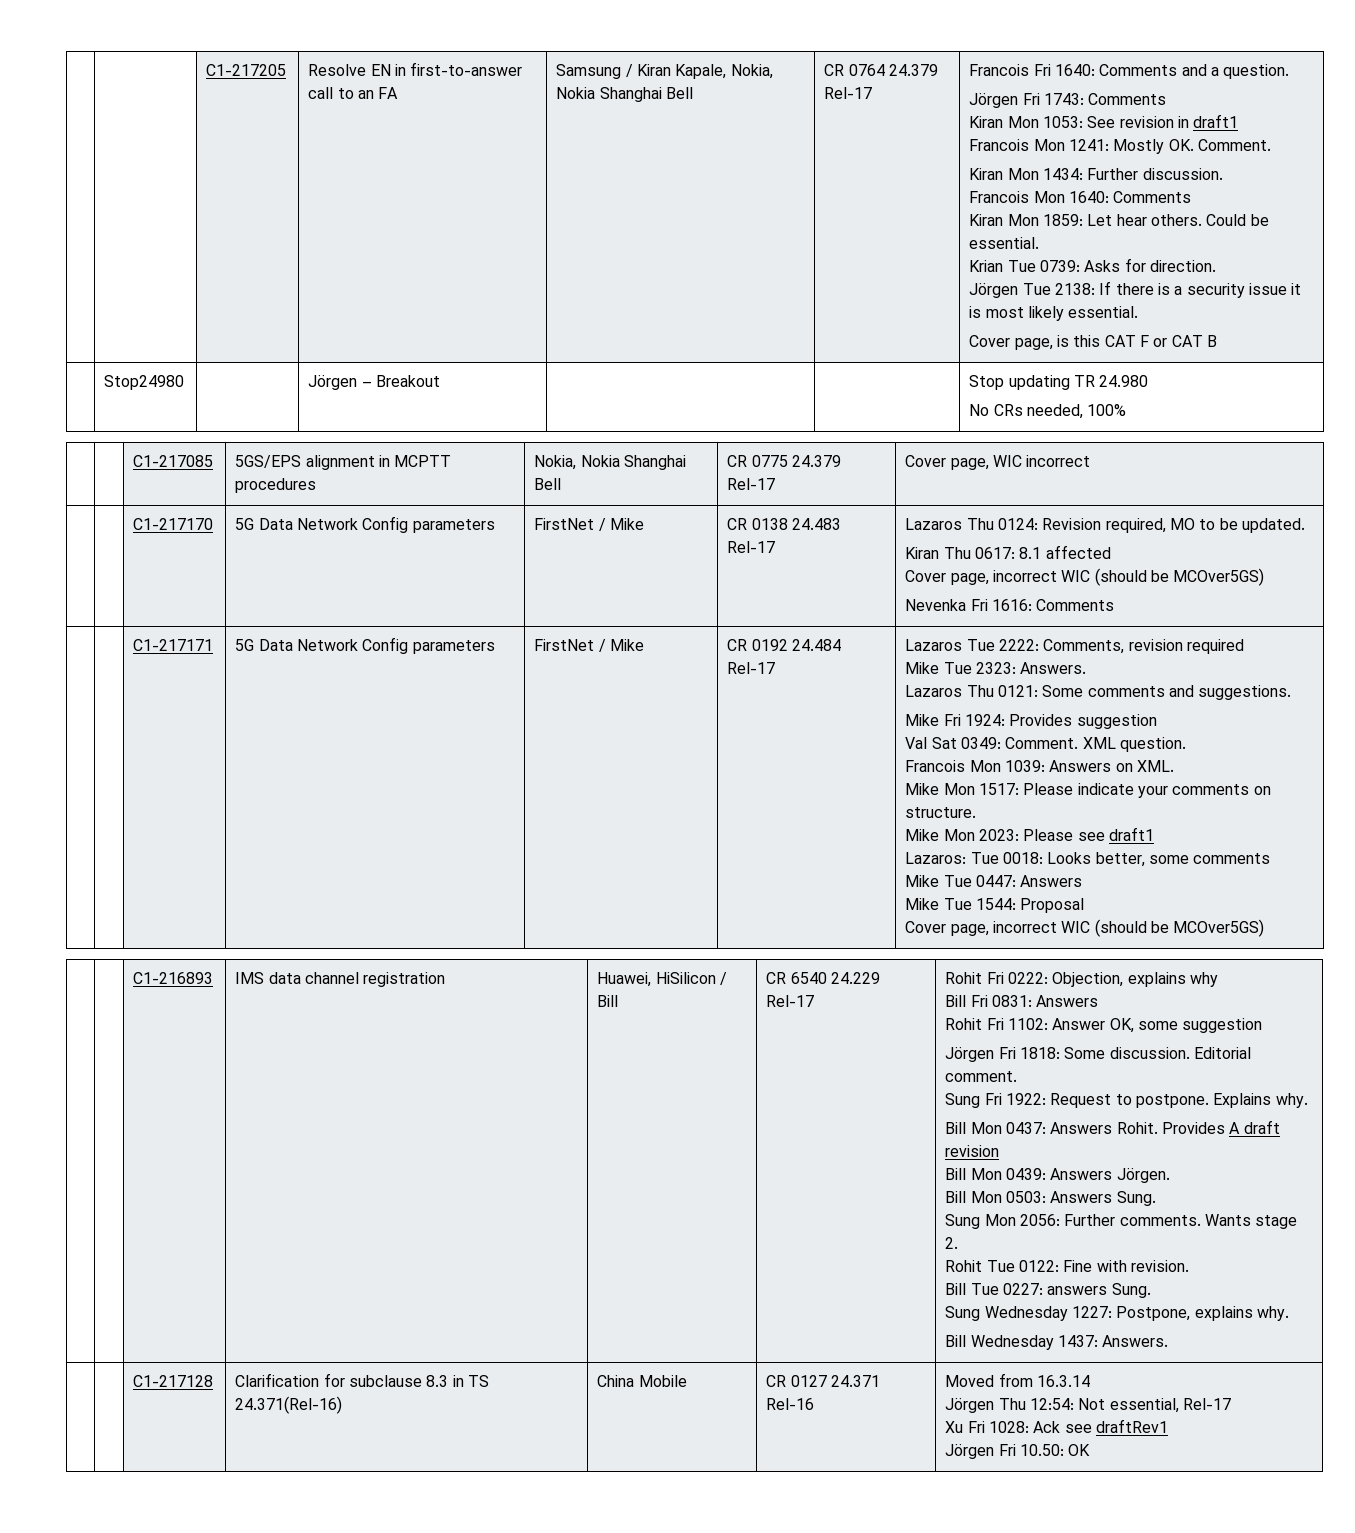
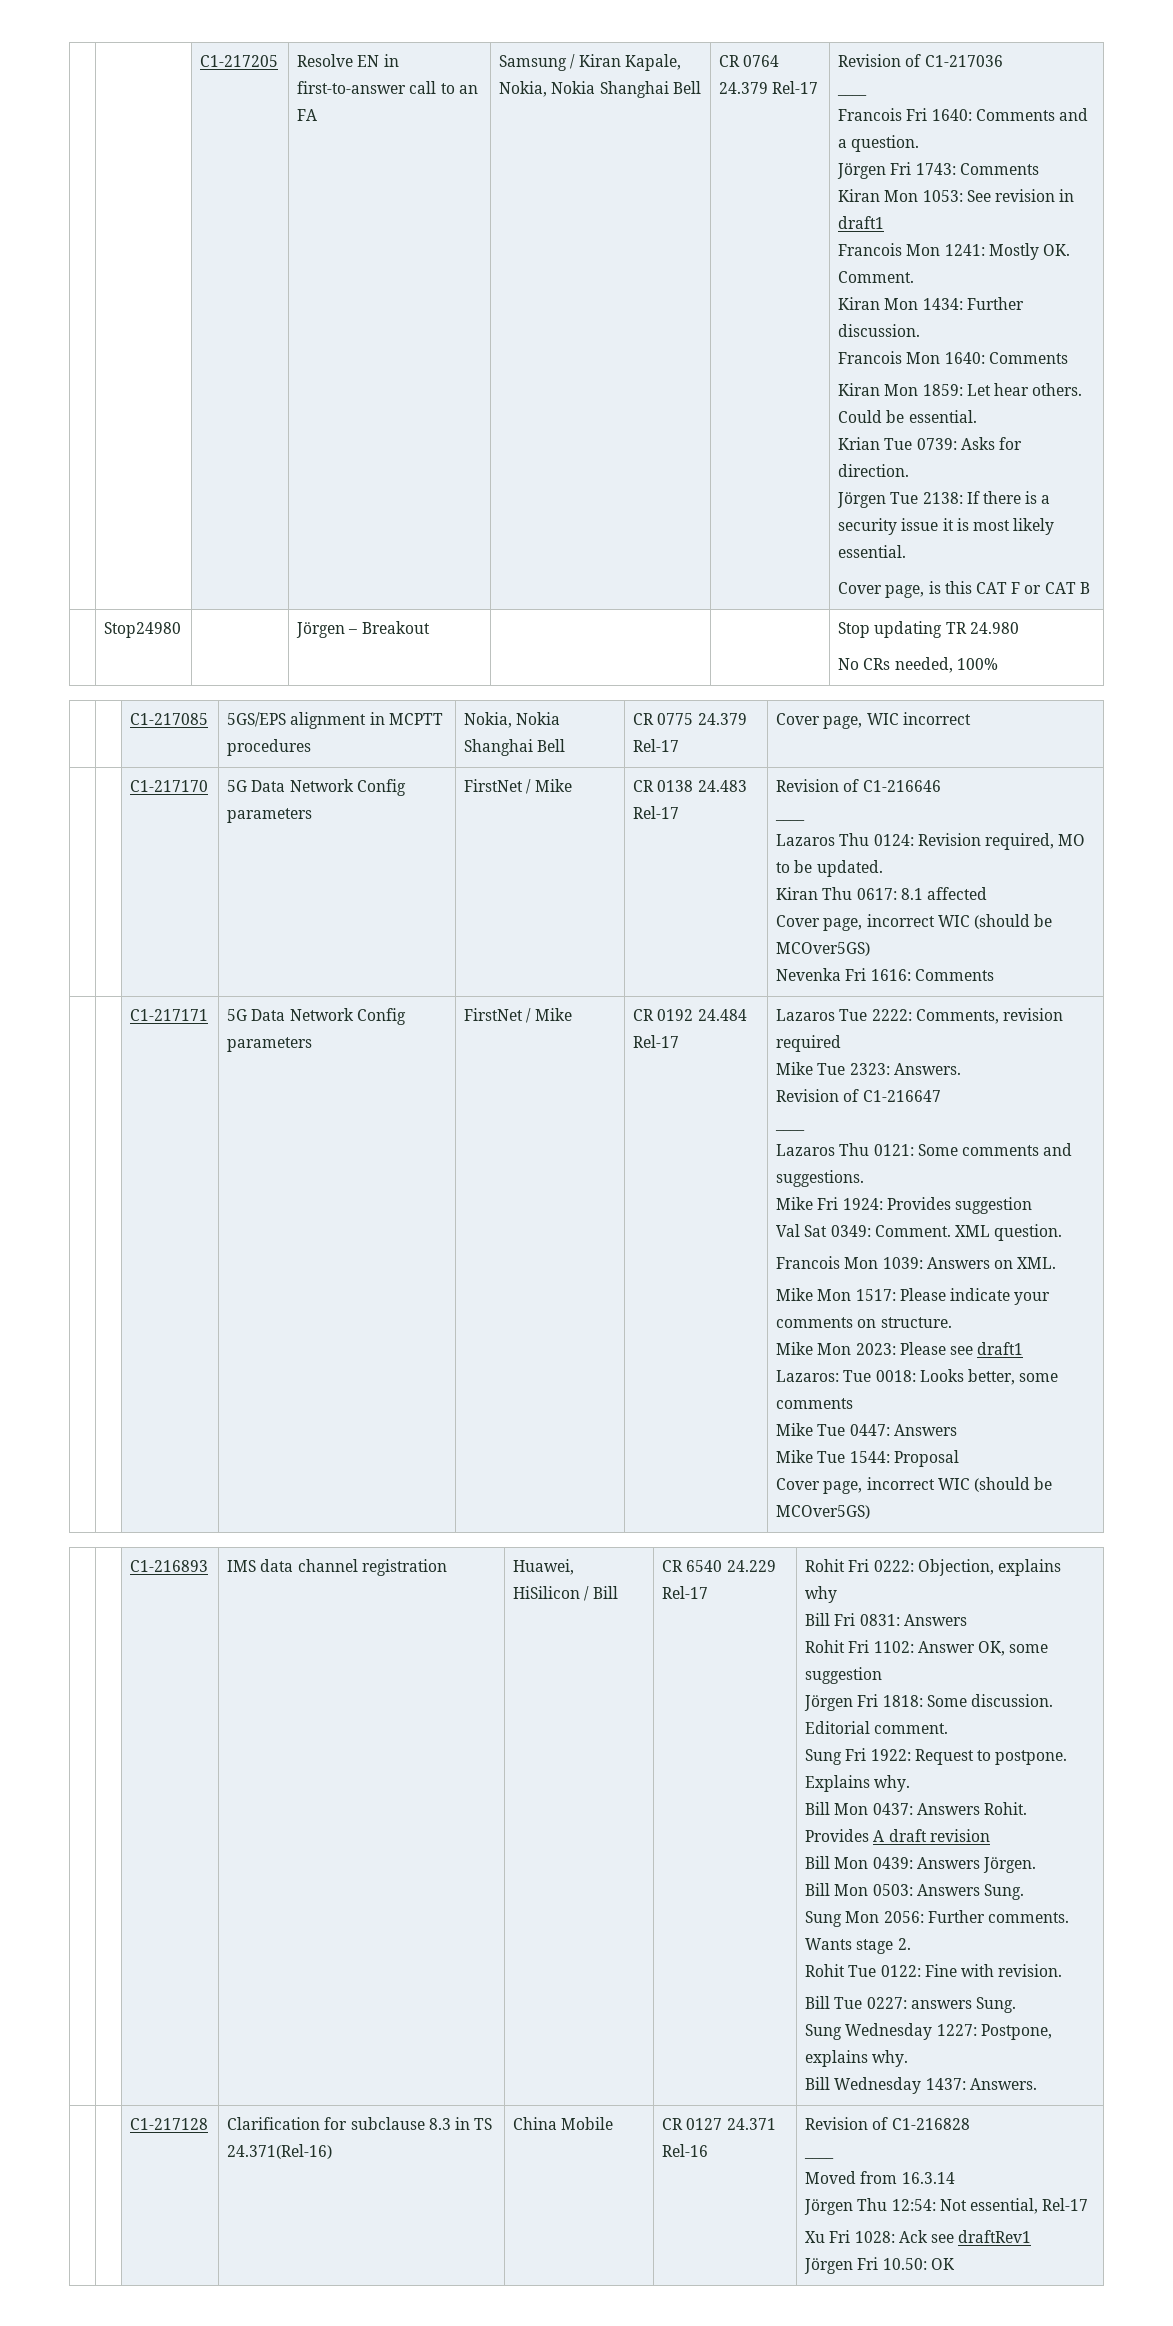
+ Revision of C1-217036
+ ____
+ Revision of C1-216646
+ ____
+ Revision of C1-216647
+ ____
- | | C1-217128 | Clarification for subclause 8.3 in TS 24.371(Rel-16) | China Mobile | CR 0127 24.371 Rel-16 | Moved from 16.3.14
+ | | C1-217128 | Clarification for subclause 8.3 in TS 24.371(Rel-16) | China Mobile | CR 0127 24.371 Rel-16 | Revision of C1-216828
+ ____
+ Moved from 16.3.14

